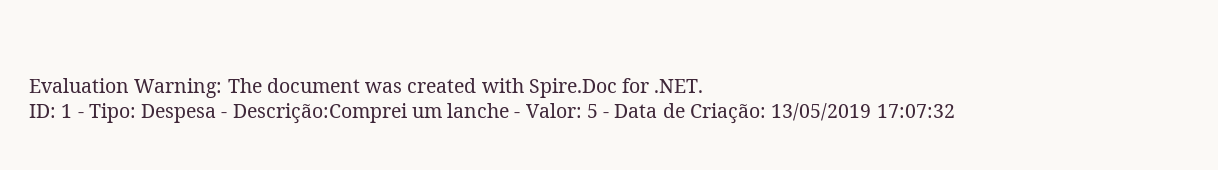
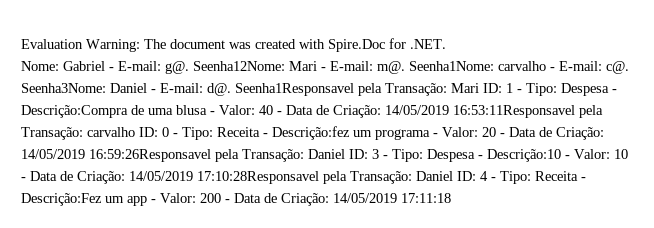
- ID: 1 - Tipo: Despesa - Descrição:Comprei um lanche - Valor: 5 - Data de Criação: 13/05/2019 17:07:32
+ Nome: Gabriel - E-mail: g@. Seenha12Nome: Mari - E-mail: m@. Seenha1Nome: carvalho - E-mail: c@. Seenha3Nome: Daniel - E-mail: d@. Seenha1Responsavel pela Transação: Mari ID: 1 - Tipo: Despesa - Descrição:Compra de uma blusa - Valor: 40 - Data de Criação: 14/05/2019 16:53:11Responsavel pela Transação: carvalho ID: 0 - Tipo: Receita - Descrição:fez um programa - Valor: 20 - Data de Criação: 14/05/2019 16:59:26Responsavel pela Transação: Daniel ID: 3 - Tipo: Despesa - Descrição:10 - Valor: 10 - Data de Criação: 14/05/2019 17:10:28Responsavel pela Transação: Daniel ID: 4 - Tipo: Receita - Descrição:Fez um app - Valor: 200 - Data de Criação: 14/05/2019 17:11:18

